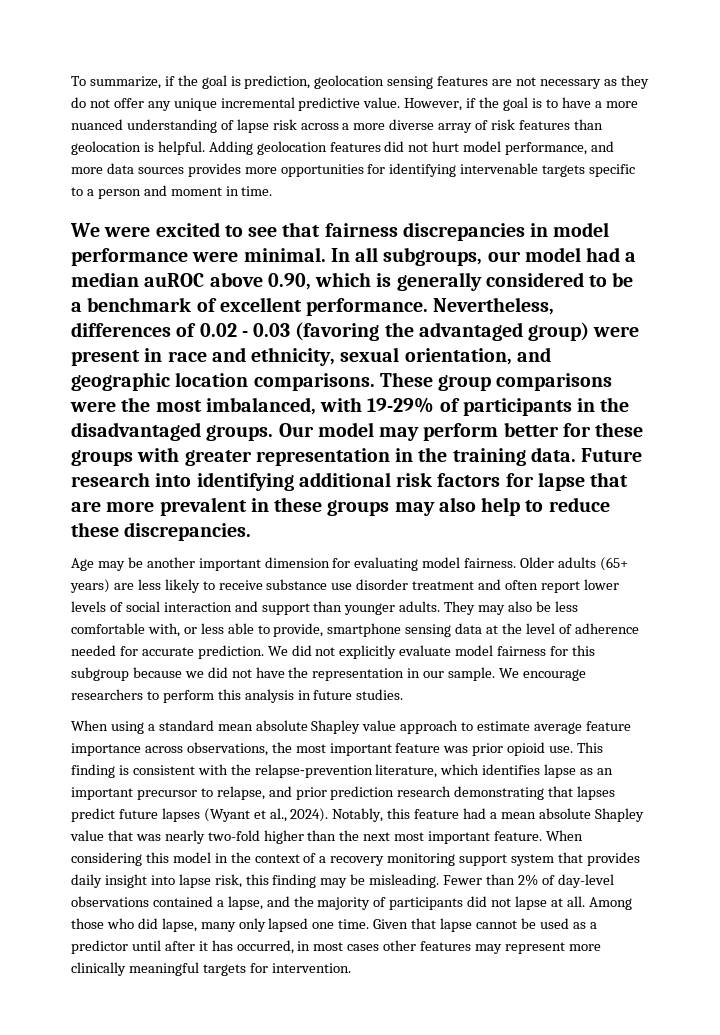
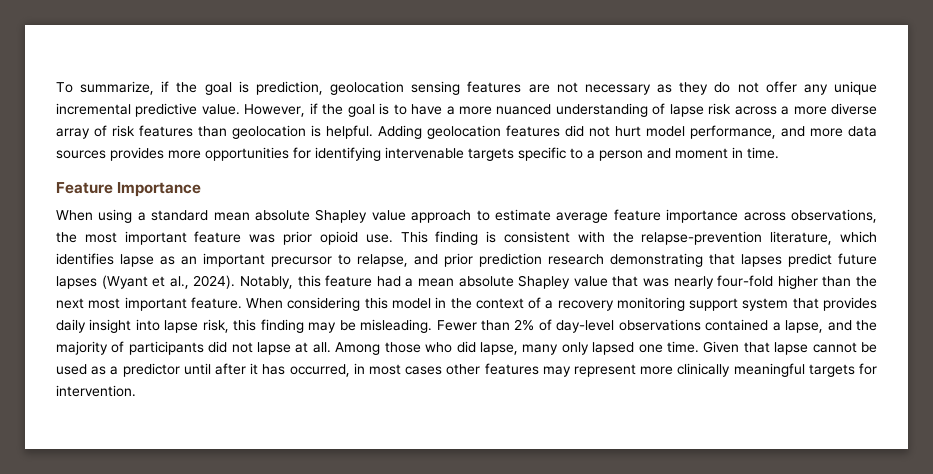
- We were excited to see that fairness discrepancies in model performance were minimal. In all subgroups, our model had a median auROC above 0.90, which is generally considered to be a benchmark of excellent performance. Nevertheless, differences of 0.02 - 0.03 (favoring the advantaged group) were present in race and ethnicity, sexual orientation, and geographic location comparisons. These group comparisons were the most imbalanced, with 19-29% of participants in the disadvantaged groups. Our model may perform better for these groups with greater representation in the training data. Future research into identifying additional risk factors for lapse that are more prevalent in these groups may also help to reduce these discrepancies.
- Age may be another important dimension for evaluating model fairness. Older adults (65+ years) are less likely to receive substance use disorder treatment and often report lower levels of social interaction and support than younger adults. They may also be less comfortable with, or less able to provide, smartphone sensing data at the level of adherence needed for accurate prediction. We did not explicitly evaluate model fairness for this subgroup because we did not have the representation in our sample. We encourage researchers to perform this analysis in future studies.
+ Feature Importance
- Notably, this feature had a mean absolute Shapley value that was nearly two-fold higher than the next most important feature.
+ Notably, this feature had a mean absolute Shapley value that was nearly four-fold higher than the next most important feature.

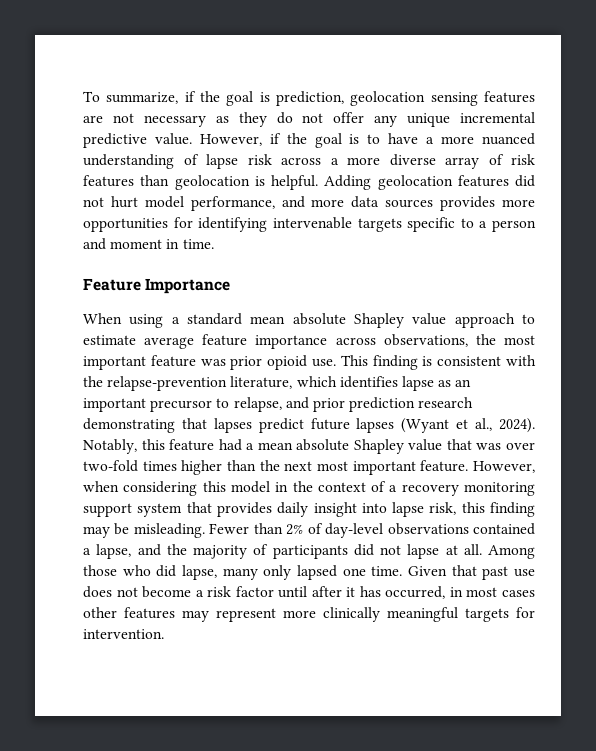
- Notably, this feature had a mean absolute Shapley value that was nearly four-fold higher than the next most important feature.
+ Notably, this feature had a mean absolute Shapley value that was over two-fold times higher than the next most important feature.
- When considering this model in the context of a recovery monitoring support system that provides daily insight into lapse risk, this finding may be misleading.
+ However, when considering this model in the context of a recovery monitoring support system that provides daily insight into lapse risk, this finding may be misleading.
- Given that lapse cannot be used as a predictor until after it has occurred, in most cases other features may represent more clinically meaningful targets for intervention.
+ Given that past use does not become a risk factor until after it has occurred, in most cases other features may represent more clinically meaningful targets for intervention.

